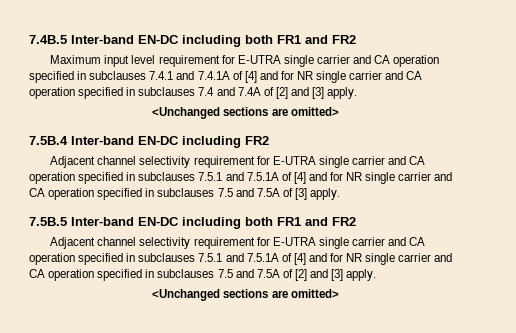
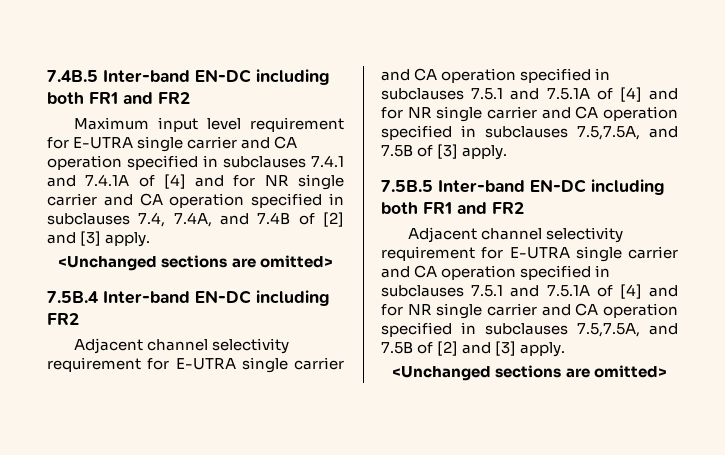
- Maximum input level requirement for E-UTRA single carrier and CA operation specified in subclauses 7.4.1 and 7.4.1A of [4] and for NR single carrier and CA operation specified in subclauses 7.4 and 7.4A of [2] and [3] apply.
+ Maximum input level requirement for E-UTRA single carrier and CA operation specified in subclauses 7.4.1 and 7.4.1A of [4] and for NR single carrier and CA operation specified in subclauses 7.4, 7.4A, and 7.4B of [2] and [3] apply.
- Adjacent channel selectivity requirement for E-UTRA single carrier and CA operation specified in subclauses 7.5.1 and 7.5.1A of [4] and for NR single carrier and CA operation specified in subclauses 7.5 and 7.5A of [3] apply.
+ Adjacent channel selectivity requirement for E-UTRA single carrier and CA operation specified in subclauses 7.5.1 and 7.5.1A of [4] and for NR single carrier and CA operation specified in subclauses 7.5,7.5A, and 7.5B of [3] apply.
- Adjacent channel selectivity requirement for E-UTRA single carrier and CA operation specified in subclauses 7.5.1 and 7.5.1A of [4] and for NR single carrier and CA operation specified in subclauses 7.5 and 7.5A of [2] and [3] apply.
+ Adjacent channel selectivity requirement for E-UTRA single carrier and CA operation specified in subclauses 7.5.1 and 7.5.1A of [4] and for NR single carrier and CA operation specified in subclauses 7.5,7.5A, and 7.5B of [2] and [3] apply.

